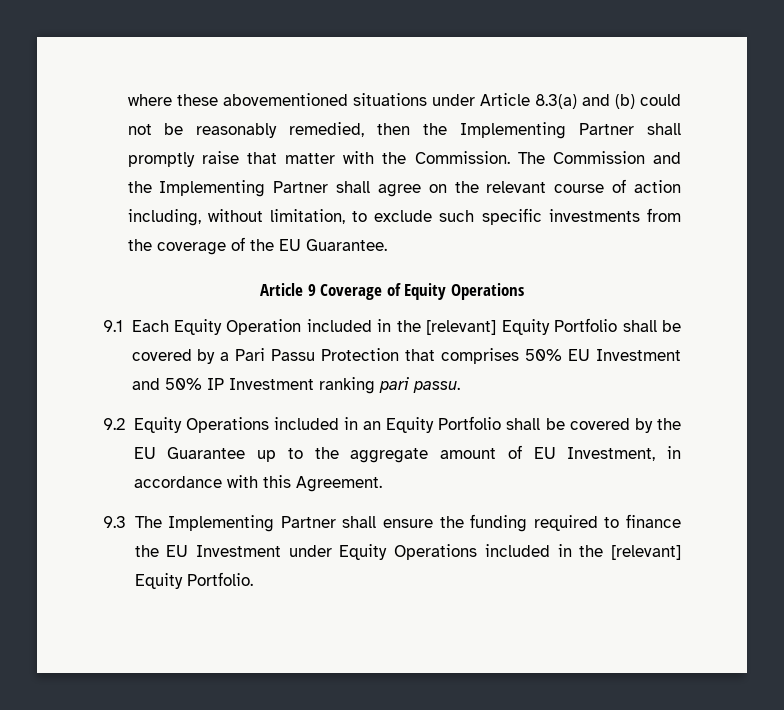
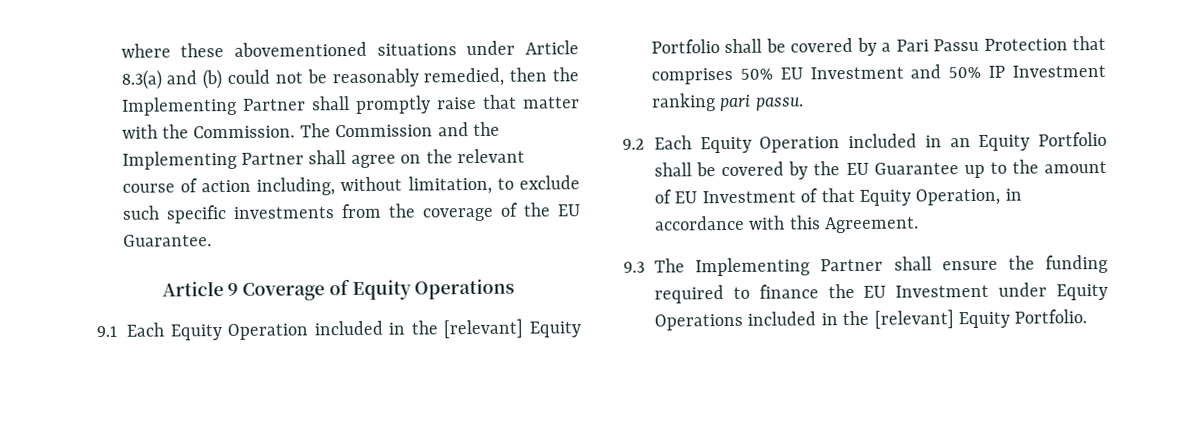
- 9.2 Equity Operations included in an Equity Portfolio shall be covered by the EU Guarantee up to the aggregate amount of EU Investment, in accordance with this Agreement.
+ 9.2 Each Equity Operation included in an Equity Portfolio shall be covered by the EU Guarantee up to the amount of EU Investment of that Equity Operation, in accordance with this Agreement.

